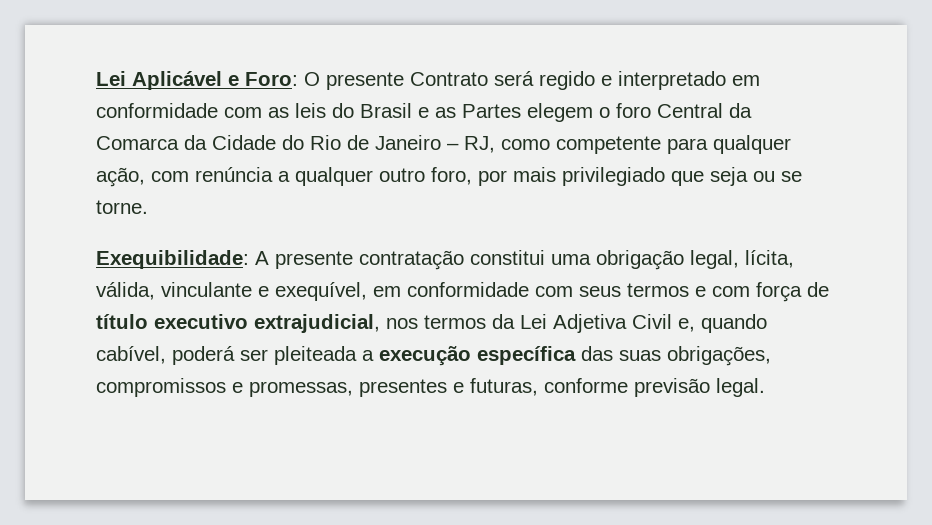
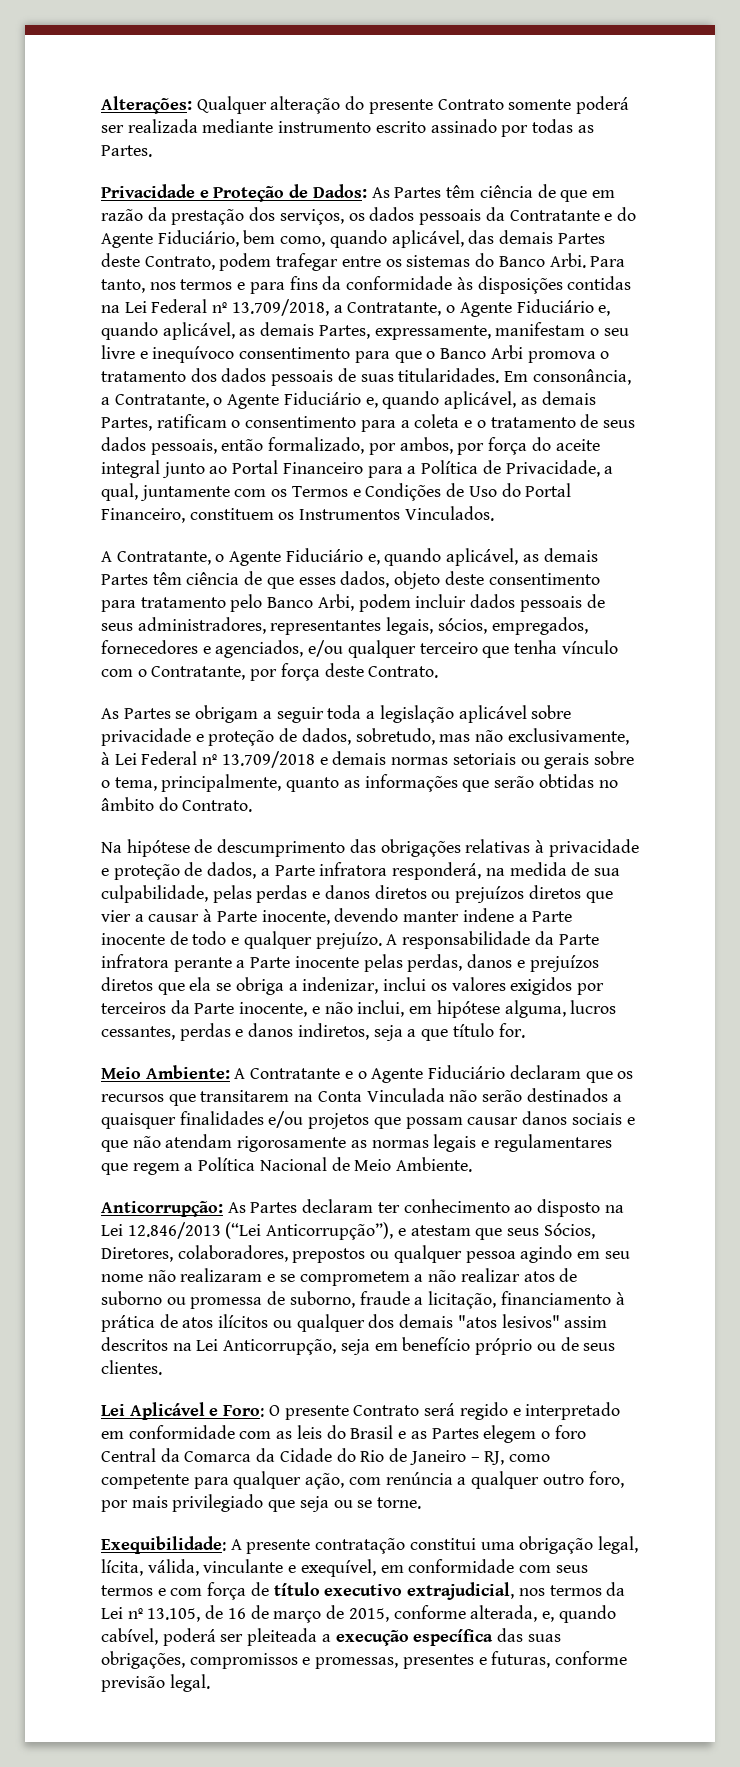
+ Alterações: Qualquer alteração do presente Contrato somente poderá ser realizada mediante instrumento escrito assinado por todas as Partes.
+ Privacidade e Proteção de Dados: As Partes têm ciência de que em razão da prestação dos serviços, os dados pessoais da Contratante e do Agente Fiduciário, bem como, quando aplicável, das demais Partes deste Contrato, podem trafegar entre os sistemas do Banco Arbi. Para tanto, nos termos e para fins da conformidade às disposições contidas na Lei Federal nº 13.709/2018, a Contratante, o Agente Fiduciário e, quando aplicável, as demais Partes, expressamente, manifestam o seu livre e inequívoco consentimento para que o Banco Arbi promova o tratamento dos dados pessoais de suas titularidades. Em consonância, a Contratante, o Agente Fiduciário e, quando aplicável, as demais Partes, ratificam o consentimento para a coleta e o tratamento de seus dados pessoais, então formalizado, por ambos, por força do aceite integral junto ao Portal Financeiro para a Política de Privacidade, a qual, juntamente com os Termos e Condições de Uso do Portal Financeiro, constituem os Instrumentos Vinculados.
+ A Contratante, o Agente Fiduciário e, quando aplicável, as demais Partes têm ciência de que esses dados, objeto deste consentimento para tratamento pelo Banco Arbi, podem incluir dados pessoais de seus administradores, representantes legais, sócios, empregados, fornecedores e agenciados, e/ou qualquer terceiro que tenha vínculo com o Contratante, por força deste Contrato.
+ As Partes se obrigam a seguir toda a legislação aplicável sobre privacidade e proteção de dados, sobretudo, mas não exclusivamente, à Lei Federal nº 13.709/2018 e demais normas setoriais ou gerais sobre o tema, principalmente, quanto as informações que serão obtidas no âmbito do Contrato.
+ Na hipótese de descumprimento das obrigações relativas à privacidade e proteção de dados, a Parte infratora responderá, na medida de sua culpabilidade, pelas perdas e danos diretos ou prejuízos diretos que vier a causar à Parte inocente, devendo manter indene a Parte inocente de todo e qualquer prejuízo. A responsabilidade da Parte infratora perante a Parte inocente pelas perdas, danos e prejuízos diretos que ela se obriga a indenizar, inclui os valores exigidos por terceiros da Parte inocente, e não inclui, em hipótese alguma, lucros cessantes, perdas e danos indiretos, seja a que título for.
+ Meio Ambiente: A Contratante e o Agente Fiduciário declaram que os recursos que transitarem na Conta Vinculada não serão destinados a quaisquer finalidades e/ou projetos que possam causar danos sociais e que não atendam rigorosamente as normas legais e regulamentares que regem a Política Nacional de Meio Ambiente.
+ Anticorrupção: As Partes declaram ter conhecimento ao disposto na Lei 12.846/2013 (“Lei Anticorrupção”), e atestam que seus Sócios, Diretores, colaboradores, prepostos ou qualquer pessoa agindo em seu nome não realizaram e se comprometem a não realizar atos de suborno ou promessa de suborno, fraude a licitação, financiamento à prática de atos ilícitos ou qualquer dos demais "atos lesivos" assim descritos na Lei Anticorrupção, seja em benefício próprio ou de seus clientes.
- Exequibilidade: A presente contratação constitui uma obrigação legal, lícita, válida, vinculante e exequível, em conformidade com seus termos e com força de título executivo extrajudicial, nos termos da Lei Adjetiva Civil e, quando cabível, poderá ser pleiteada a execução específica das suas obrigações, compromissos e promessas, presentes e futuras, conforme previsão legal.
+ Exequibilidade: A presente contratação constitui uma obrigação legal, lícita, válida, vinculante e exequível, em conformidade com seus termos e com força de título executivo extrajudicial, nos termos da Lei nº 13.105, de 16 de março de 2015, conforme alterada, e, quando cabível, poderá ser pleiteada a execução específica das suas obrigações, compromissos e promessas, presentes e futuras, conforme previsão legal.

